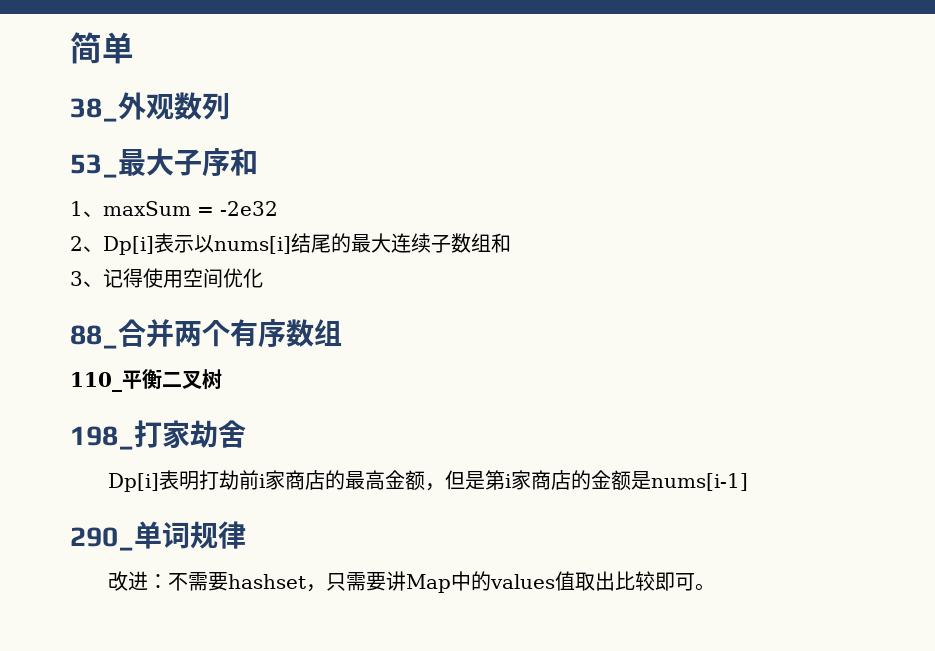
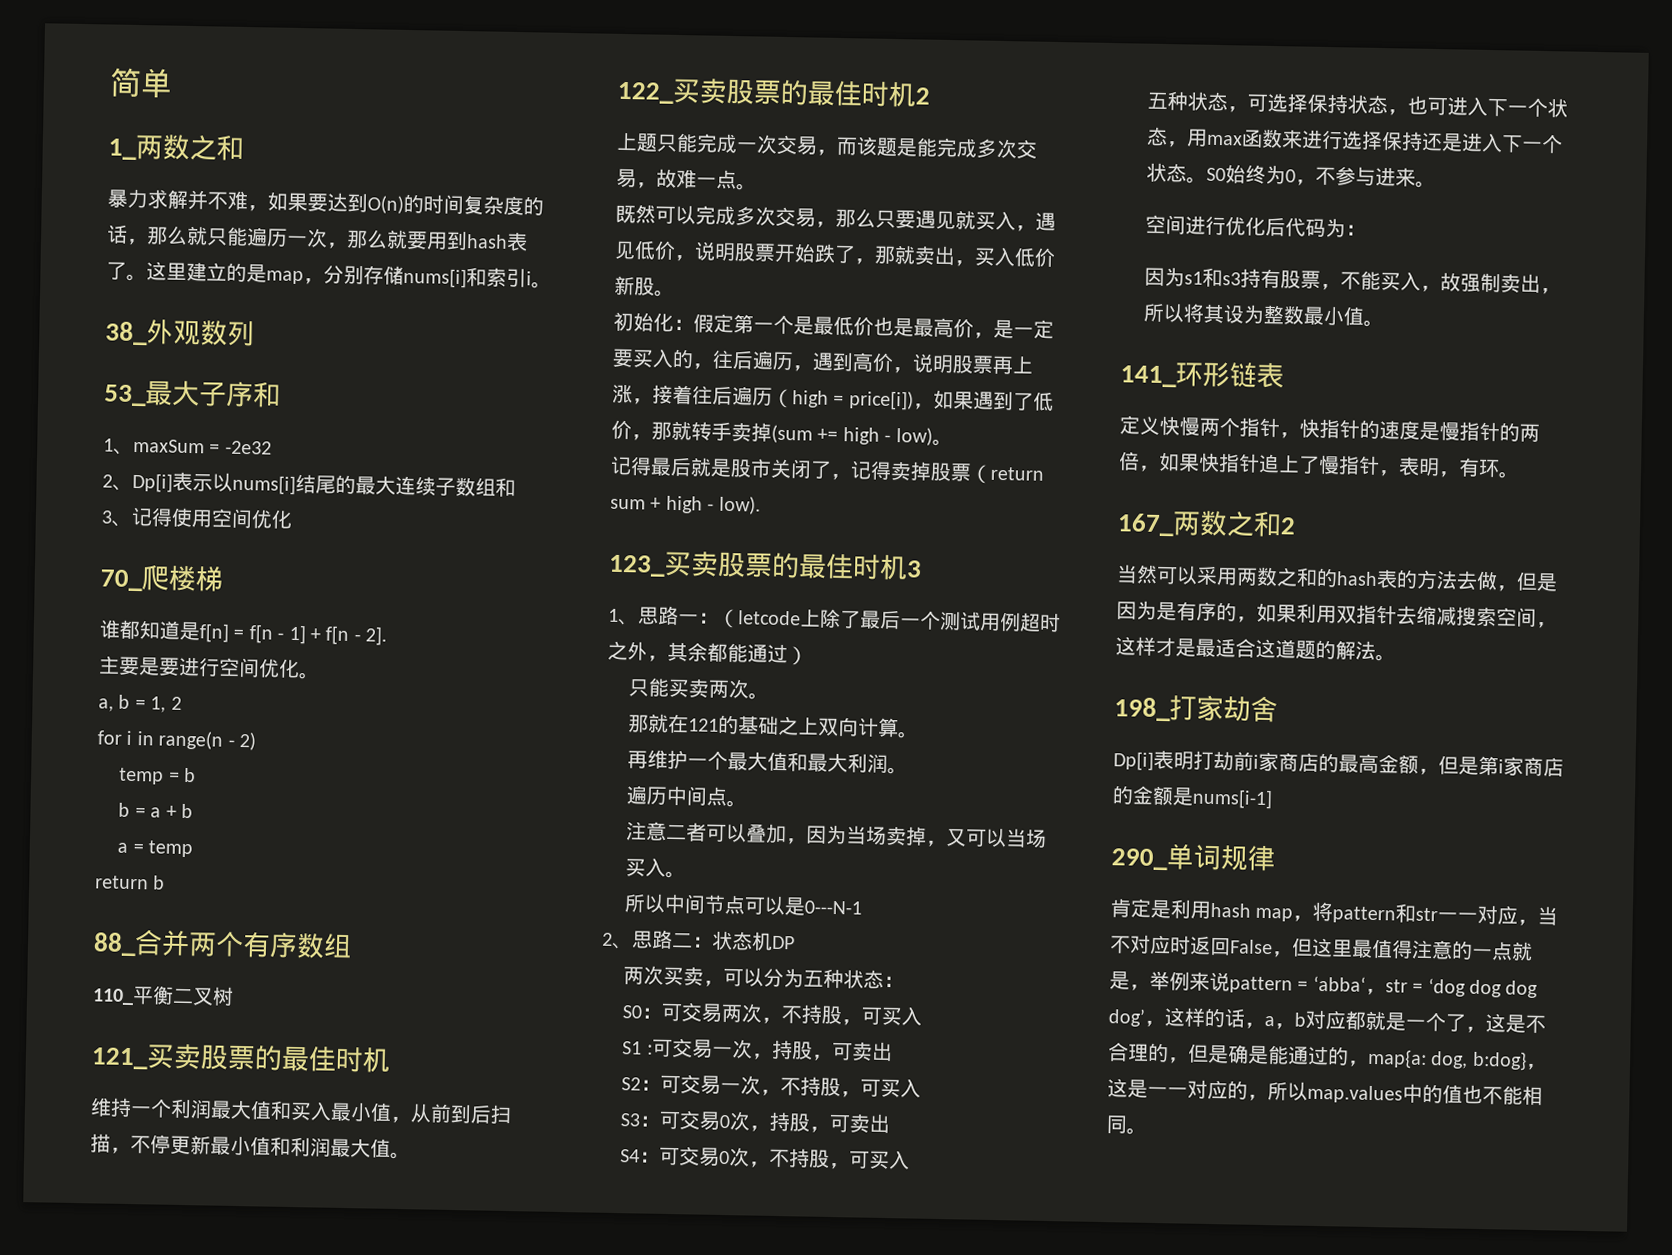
+ 1_两数之和
+ 暴力求解并不难，如果要达到O(n)的时间复杂度的话，那么就只能遍历一次，那么就要用到hash表了。这里建立的是map，分别存储nums[i]和索引i。
+ 70_爬楼梯
+ 谁都知道是f[n] = f[n - 1] + f[n - 2].
+ 主要是要进行空间优化。
+ a, b = 1, 2
+ for i in range(n - 2)
+ temp = b
+ b = a + b
+ a = temp
+ return b
+ 121_买卖股票的最佳时机
+ 维持一个利润最大值和买入最小值，从前到后扫描，不停更新最小值和利润最大值。
+ 122_买卖股票的最佳时机2
+ 上题只能完成一次交易，而该题是能完成多次交易，故难一点。
+ 既然可以完成多次交易，那么只要遇见就买入，遇见低价，说明股票开始跌了，那就卖出，买入低价新股。
+ 初始化：假定第一个是最低价也是最高价，是一定要买入的，往后遍历，遇到高价，说明股票再上涨，接着往后遍历（high = price[i])，如果遇到了低价，那就转手卖掉(sum += high - low)。
+ 记得最后就是股市关闭了，记得卖掉股票（return sum + high - low).
+ 123_买卖股票的最佳时机3
+ 1、思路一：（letcode上除了最后一个测试用例超时之外，其余都能通过）
+ 只能买卖两次。
+ 那就在121的基础之上双向计算。
+ 再维护一个最大值和最大利润。
+ 遍历中间点。
+ 注意二者可以叠加，因为当场卖掉，又可以当场买入。
+ 所以中间节点可以是0---N-1
+ 2、思路二：状态机DP
+ 两次买卖，可以分为五种状态：
+ S0：可交易两次，不持股，可买入
+ S1 :可交易一次，持股，可卖出
+ S2：可交易一次，不持股，可买入
+ S3：可交易0次，持股，可卖出
+ S4：可交易0次，不持股，可买入
+ 五种状态，可选择保持状态，也可进入下一个状态，用max函数来进行选择保持还是进入下一个状态。S0始终为0，不参与进来。
+ 空间进行优化后代码为：
+ 因为s1和s3持有股票，不能买入，故强制卖出，所以将其设为整数最小值。
+ 141_环形链表
+ 定义快慢两个指针，快指针的速度是慢指针的两倍，如果快指针追上了慢指针，表明，有环。
+ 167_两数之和2
+ 当然可以采用两数之和的hash表的方法去做，但是因为是有序的，如果利用双指针去缩减搜索空间，这样才是最适合这道题的解法。
- 改进：不需要hashset，只需要讲Map中的values值取出比较即可。
+ 肯定是利用hash map，将pattern和str一一对应，当不对应时返回False，但这里最值得注意的一点就是，举例来说pattern = ‘abba‘，str = ‘dog dog dog dog’，这样的话，a，b对应都就是一个了，这是不合理的，但是确是能通过的，map{a: dog, b:dog}，这是一一对应的，所以map.values中的值也不能相同。

